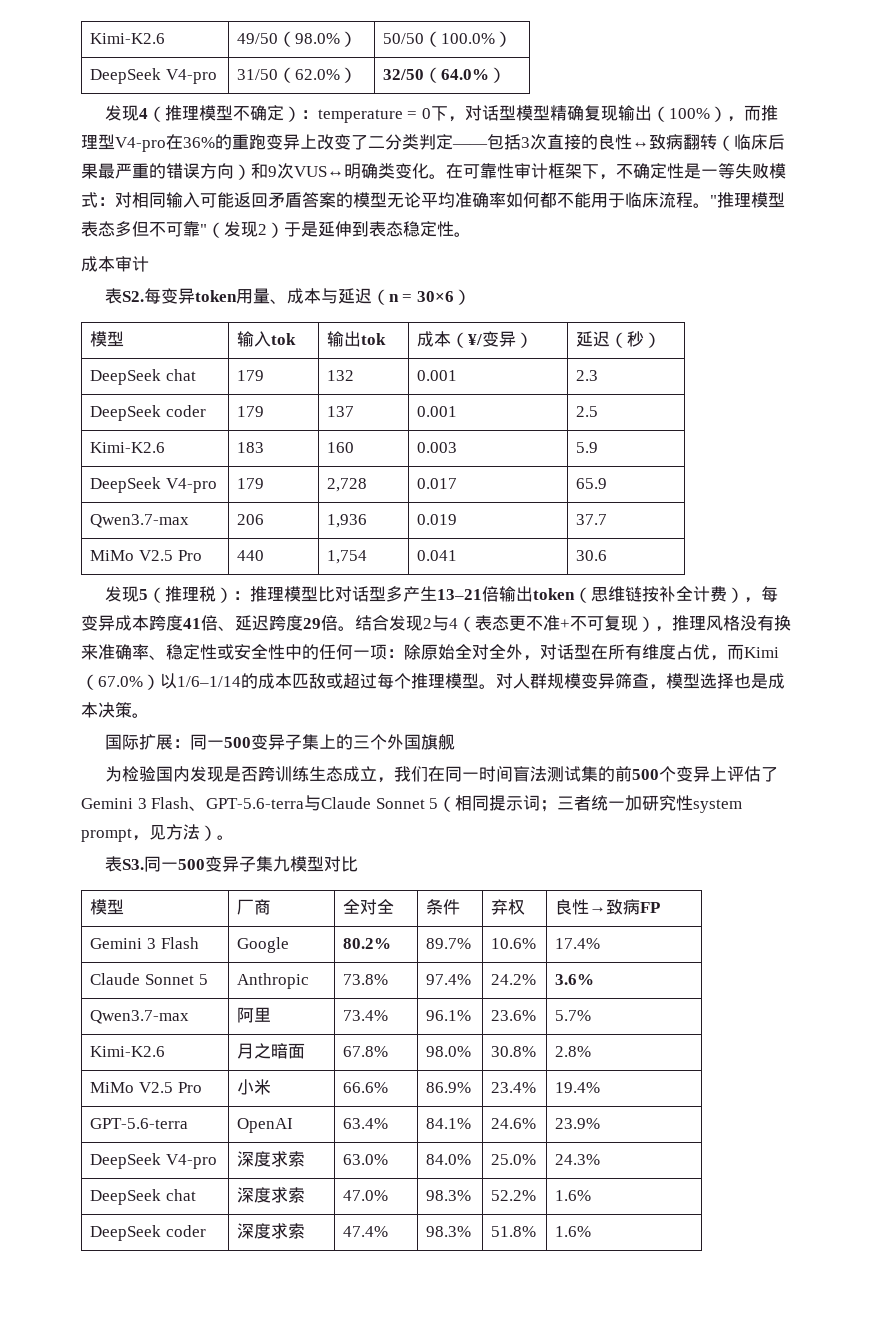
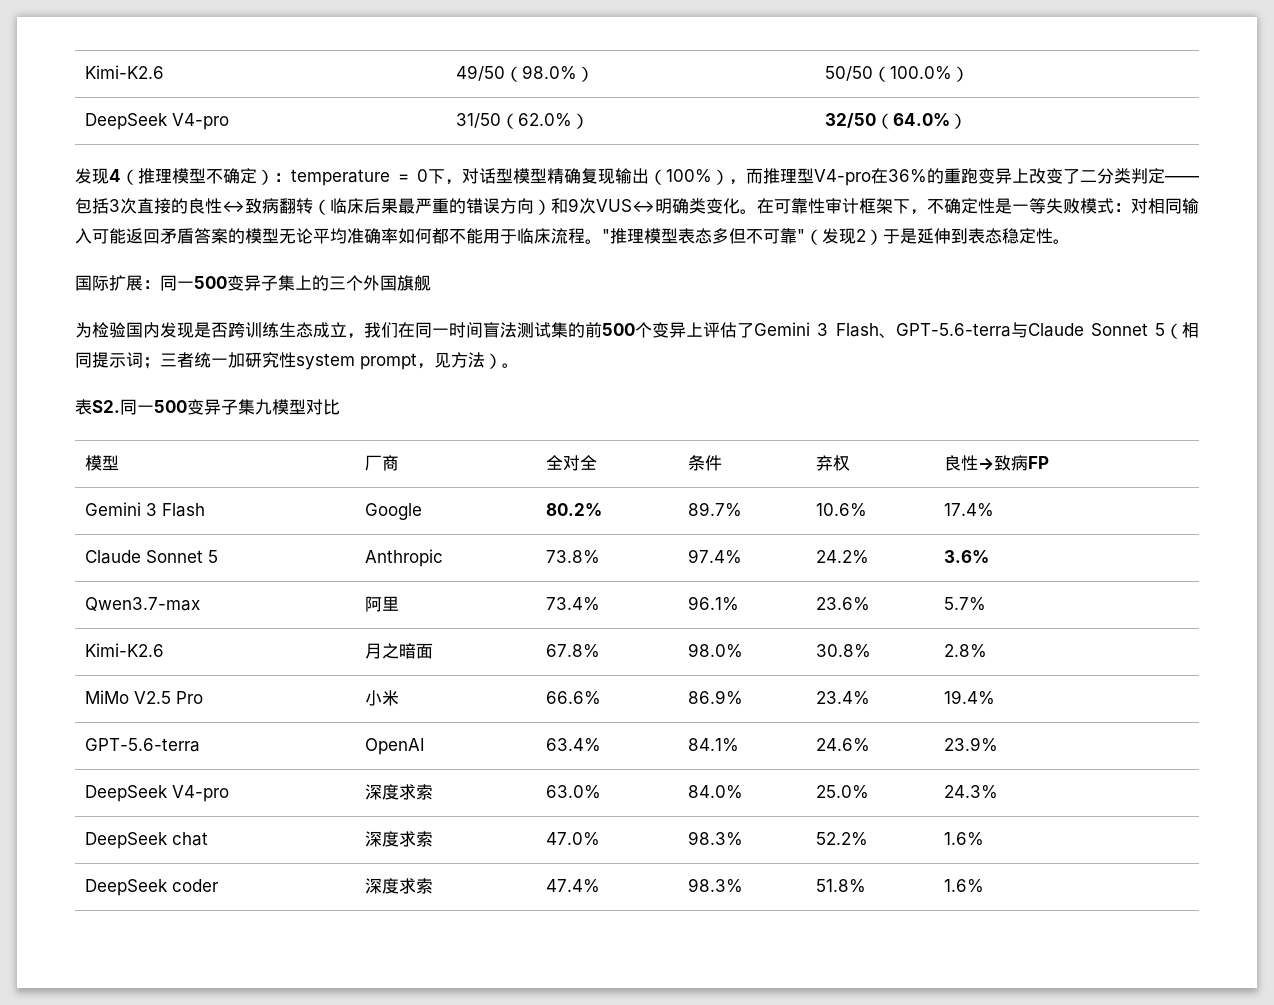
- 成本审计
- 表S2.每变异token用量、成本与延迟（n = 30×6）
- 模型 | 输入tok | 输出tok | 成本（¥/变异） | 延迟（秒）
- DeepSeek chat | 179 | 132 | 0.001 | 2.3
- DeepSeek coder | 179 | 137 | 0.001 | 2.5
- Kimi-K2.6 | 183 | 160 | 0.003 | 5.9
- DeepSeek V4-pro | 179 | 2,728 | 0.017 | 65.9
- Qwen3.7-max | 206 | 1,936 | 0.019 | 37.7
- MiMo V2.5 Pro | 440 | 1,754 | 0.041 | 30.6
- 发现5（推理税）：推理模型比对话型多产生13–21倍输出token（思维链按补全计费），每变异成本跨度41倍、延迟跨度29倍。结合发现2与4（表态更不准+不可复现），推理风格没有换来准确率、稳定性或安全性中的任何一项：除原始全对全外，对话型在所有维度占优，而Kimi（67.0%）以1/6–1/14的成本匹敌或超过每个推理模型。对人群规模变异筛查，模型选择也是成本决策。
- 表S3.同一500变异子集九模型对比
+ 表S2.同一500变异子集九模型对比

